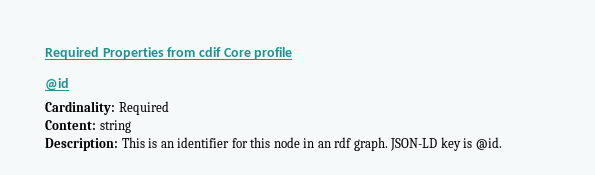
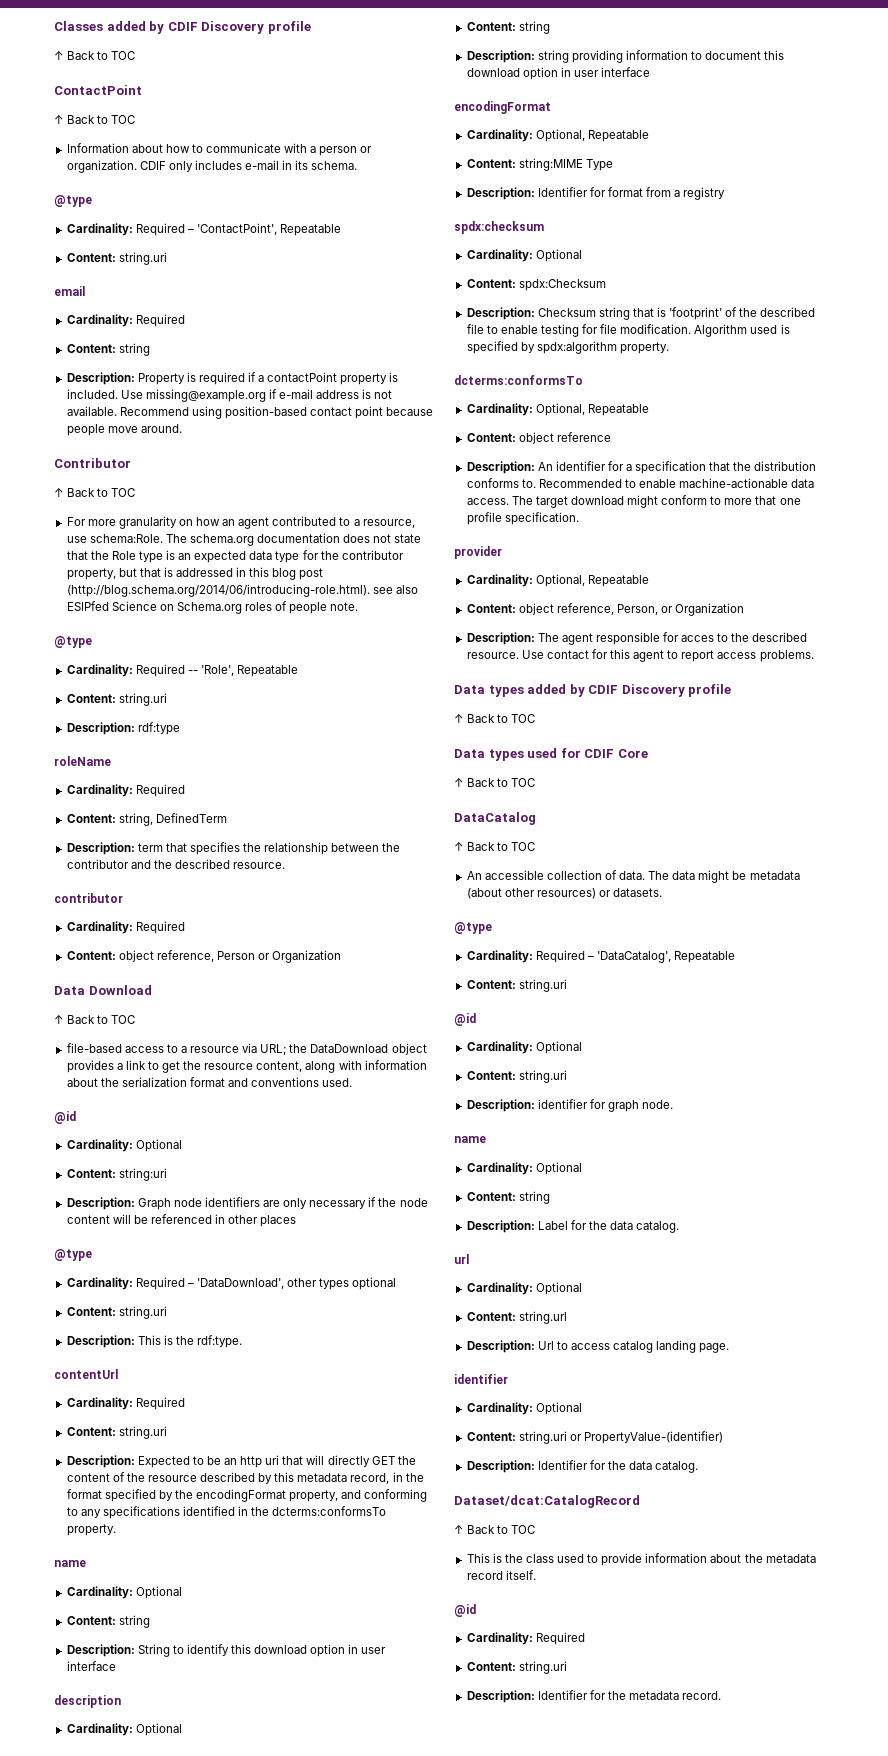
- Required Properties from cdif Core profile
+ Classes added by CDIF Discovery profile
+ ↑ Back to TOC
+ ContactPoint
+ ↑ Back to TOC
+ Information about how to communicate with a person or organization. CDIF only includes e-mail in its schema.
+ @type
+ Cardinality: Required – 'ContactPoint', Repeatable
+ Content: string.uri
+ email
+ Cardinality: Required
+ Content: string
+ Description: Property is required if a contactPoint property is included. Use missing@example.org if e-mail address is not available. Recommend using position-based contact point because people move around.
+ Contributor
+ ↑ Back to TOC
+ For more granularity on how an agent contributed to a resource, use schema:Role. The schema.org documentation does not state that the Role type is an expected data type for the contributor property, but that is addressed in this blog post (http://blog.schema.org/2014/06/introducing-role.html). see also ESIPfed Science on Schema.org roles of people note.
+ @type
+ Cardinality: Required -- 'Role', Repeatable
+ Content: string.uri
+ Description: rdf:type
+ roleName
+ Cardinality: Required
+ Content: string, DefinedTerm
+ Description: term that specifies the relationship between the contributor and the described resource.
+ contributor
+ Cardinality: Required
+ Content: object reference, Person or Organization
+ Data Download
+ ↑ Back to TOC
+ file-based access to a resource via URL; the DataDownload object provides a link to get the resource content, along with information about the serialization format and conventions used.
+ @id
+ Cardinality: Optional
+ Content: string:uri
+ Description: Graph node identifiers are only necessary if the node content will be referenced in other places
+ @type
+ Cardinality: Required – 'DataDownload', other types optional
+ Content: string.uri
+ Description: This is the rdf:type.
+ contentUrl
+ Cardinality: Required
+ Content: string.uri
+ Description: Expected to be an http uri that will directly GET the content of the resource described by this metadata record, in the format specified by the encodingFormat property, and conforming to any specifications identified in the dcterms:conformsTo property.
+ name
+ Cardinality: Optional
+ Content: string
+ Description: String to identify this download option in user interface
+ description
+ Cardinality: Optional
+ Content: string
+ Description: string providing information to document this download option in user interface
+ encodingFormat
+ Cardinality: Optional, Repeatable
+ Content: string:MIME Type
+ Description: Identifier for format from a registry
+ spdx:checksum
+ Cardinality: Optional
+ Content: spdx:Checksum
+ Description: Checksum string that is 'footprint' of the described file to enable testing for file modification. Algorithm used is specified by spdx:algorithm property.
+ dcterms:conformsTo
+ Cardinality: Optional, Repeatable
+ Content: object reference
+ Description: An identifier for a specification that the distribution conforms to. Recommended to enable machine-actionable data access. The target download might conform to more that one profile specification.
+ provider
+ Cardinality: Optional, Repeatable
+ Content: object reference, Person, or Organization
+ Description: The agent responsible for acces to the described resource. Use contact for this agent to report access problems.
+ Data types added by CDIF Discovery profile
+ ↑ Back to TOC
+ Data types used for CDIF Core
+ ↑ Back to TOC
+ DataCatalog
+ ↑ Back to TOC
+ An accessible collection of data. The data might be metadata (about other resources) or datasets.
+ @type
+ Cardinality: Required – 'DataCatalog', Repeatable
+ Content: string.uri
+ @id
+ Cardinality: Optional
+ Content: string.uri
+ Description: identifier for graph node.
+ name
+ Cardinality: Optional
+ Content: string
+ Description: Label for the data catalog.
+ url
+ Cardinality: Optional
+ Content: string.url
+ Description: Url to access catalog landing page.
+ identifier
+ Cardinality: Optional
+ Content: string.uri or PropertyValue-(identifier)
+ Description: Identifier for the data catalog.
+ Dataset/dcat:CatalogRecord
+ ↑ Back to TOC
+ This is the class used to provide information about the metadata record itself.
  @id
  Cardinality: Required
- Content: string
- Description: This is an identifier for this node in an rdf graph. JSON-LD key is @id.
+ Content: string.uri
+ Description: Identifier for the metadata record.

